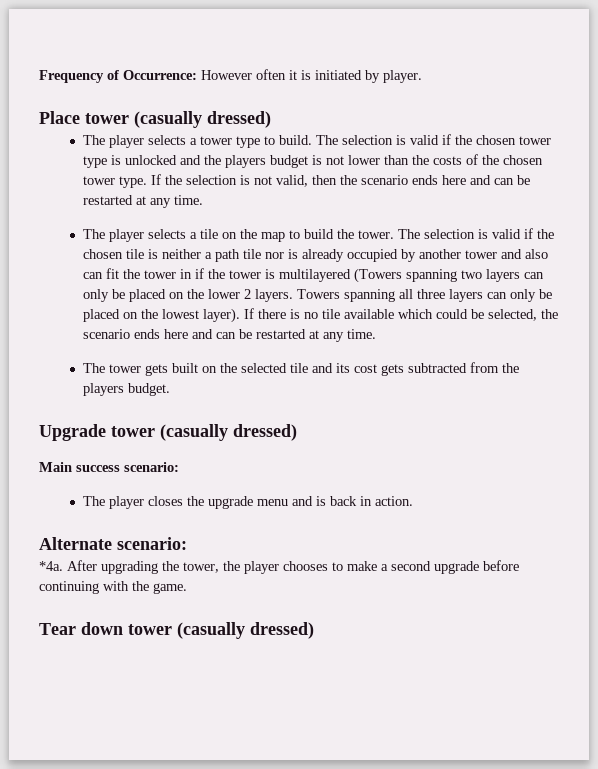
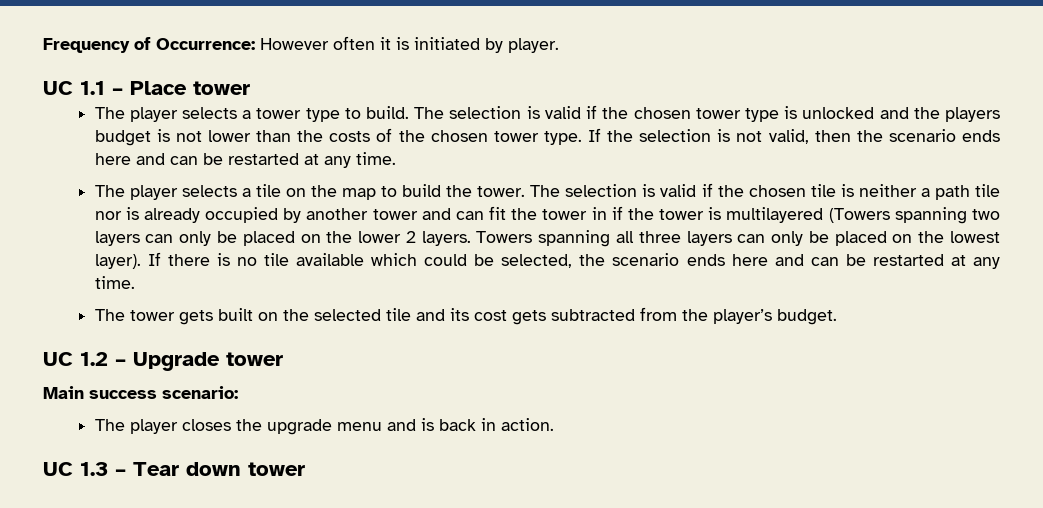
- Place tower (casually dressed)
+ UC 1.1 – Place tower
- The selection is valid if the chosen tile is neither a path tile nor is already occupied by another tower and also can fit the tower in if the tower is multilayered (Towers spanning two layers can only be placed on the lower 2 layers.
+ The selection is valid if the chosen tile is neither a path tile nor is already occupied by another tower and can fit the tower in if the tower is multilayered (Towers spanning two layers can only be placed on the lower 2 layers.
- The tower gets built on the selected tile and its cost gets subtracted from the players budget.
+ The tower gets built on the selected tile and its cost gets subtracted from the player’s budget.
- Upgrade tower (casually dressed)
+ UC 1.2 – Upgrade tower
- Alternate scenario:
- *4a. After upgrading the tower, the player chooses to make a second upgrade before continuing with the game.
- Tear down tower (casually dressed)
+ UC 1.3 – Tear down tower

